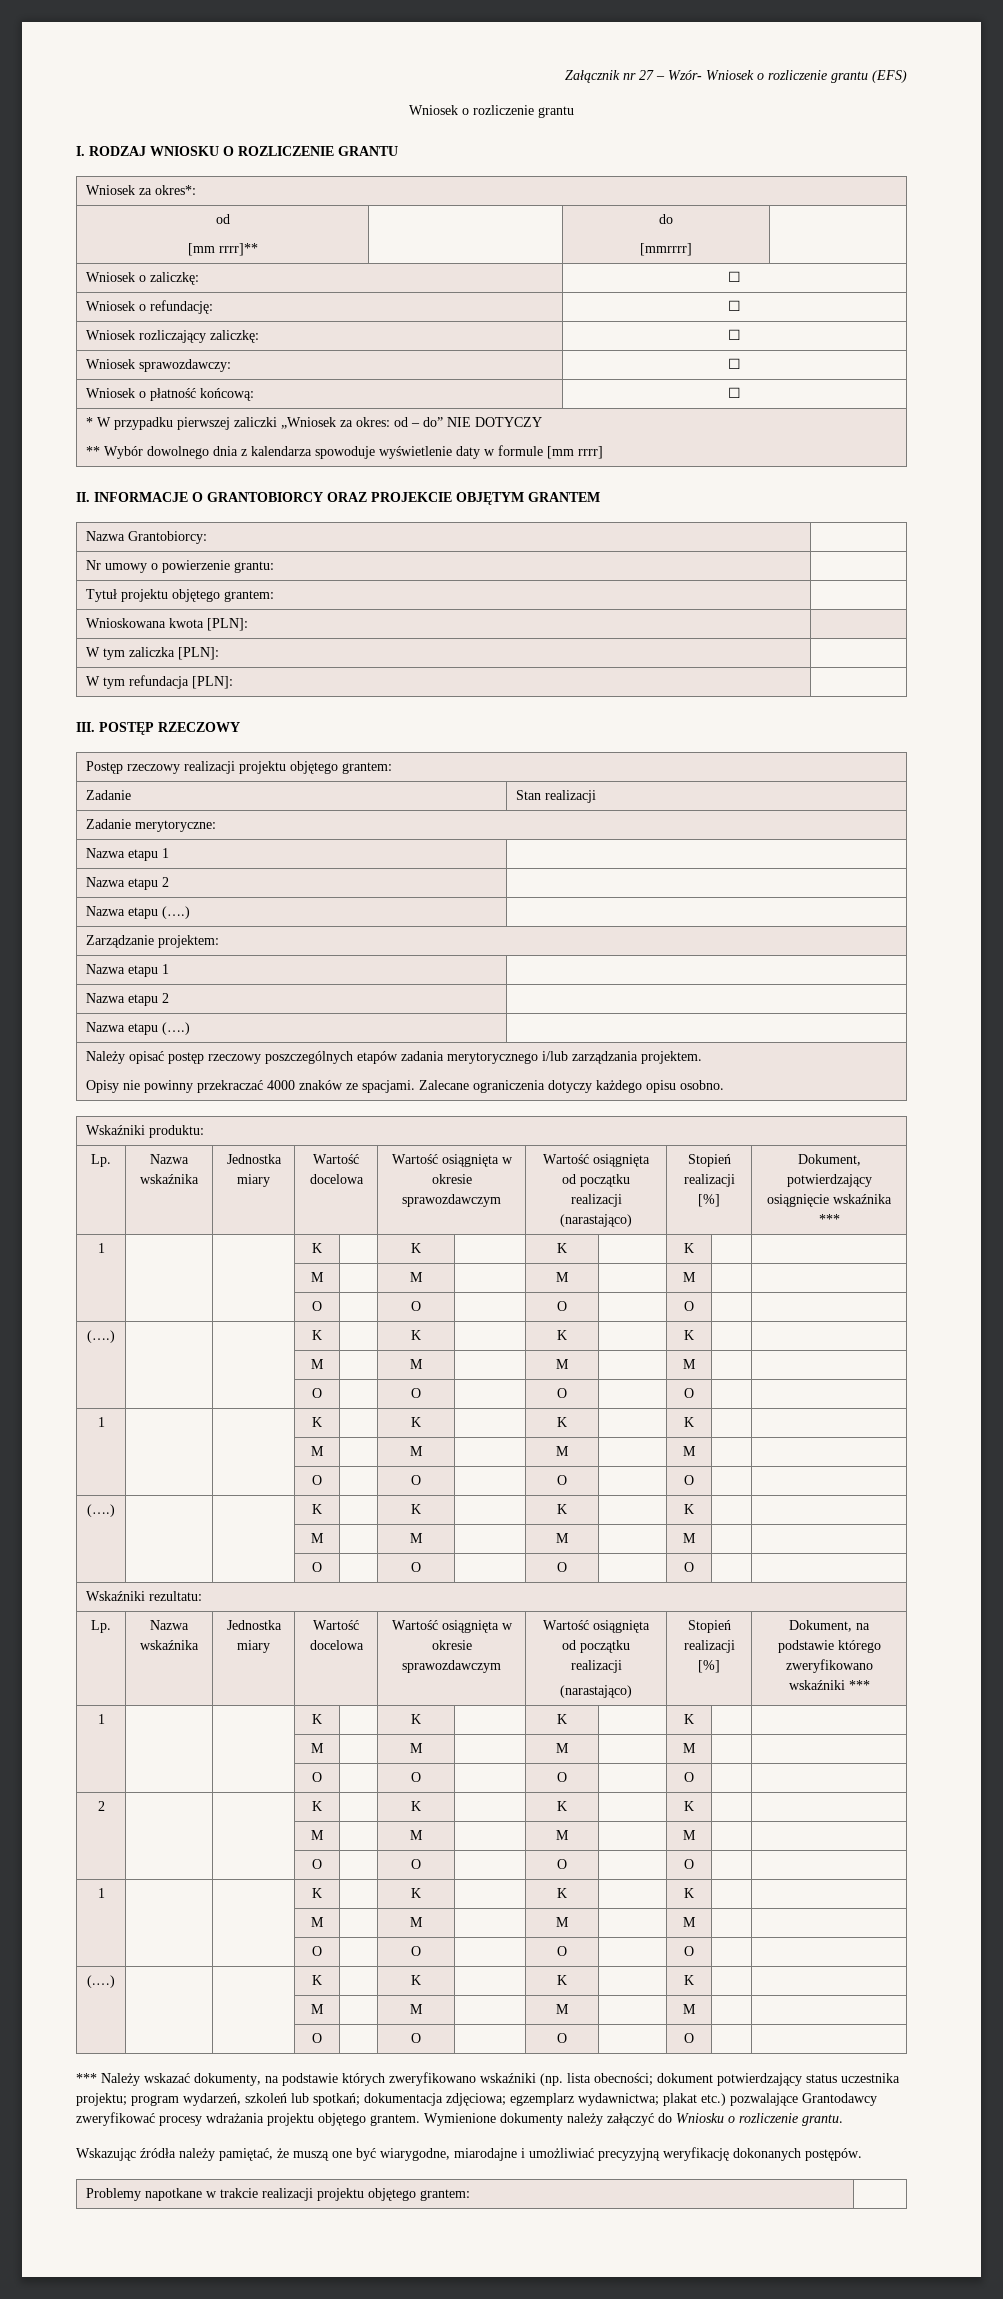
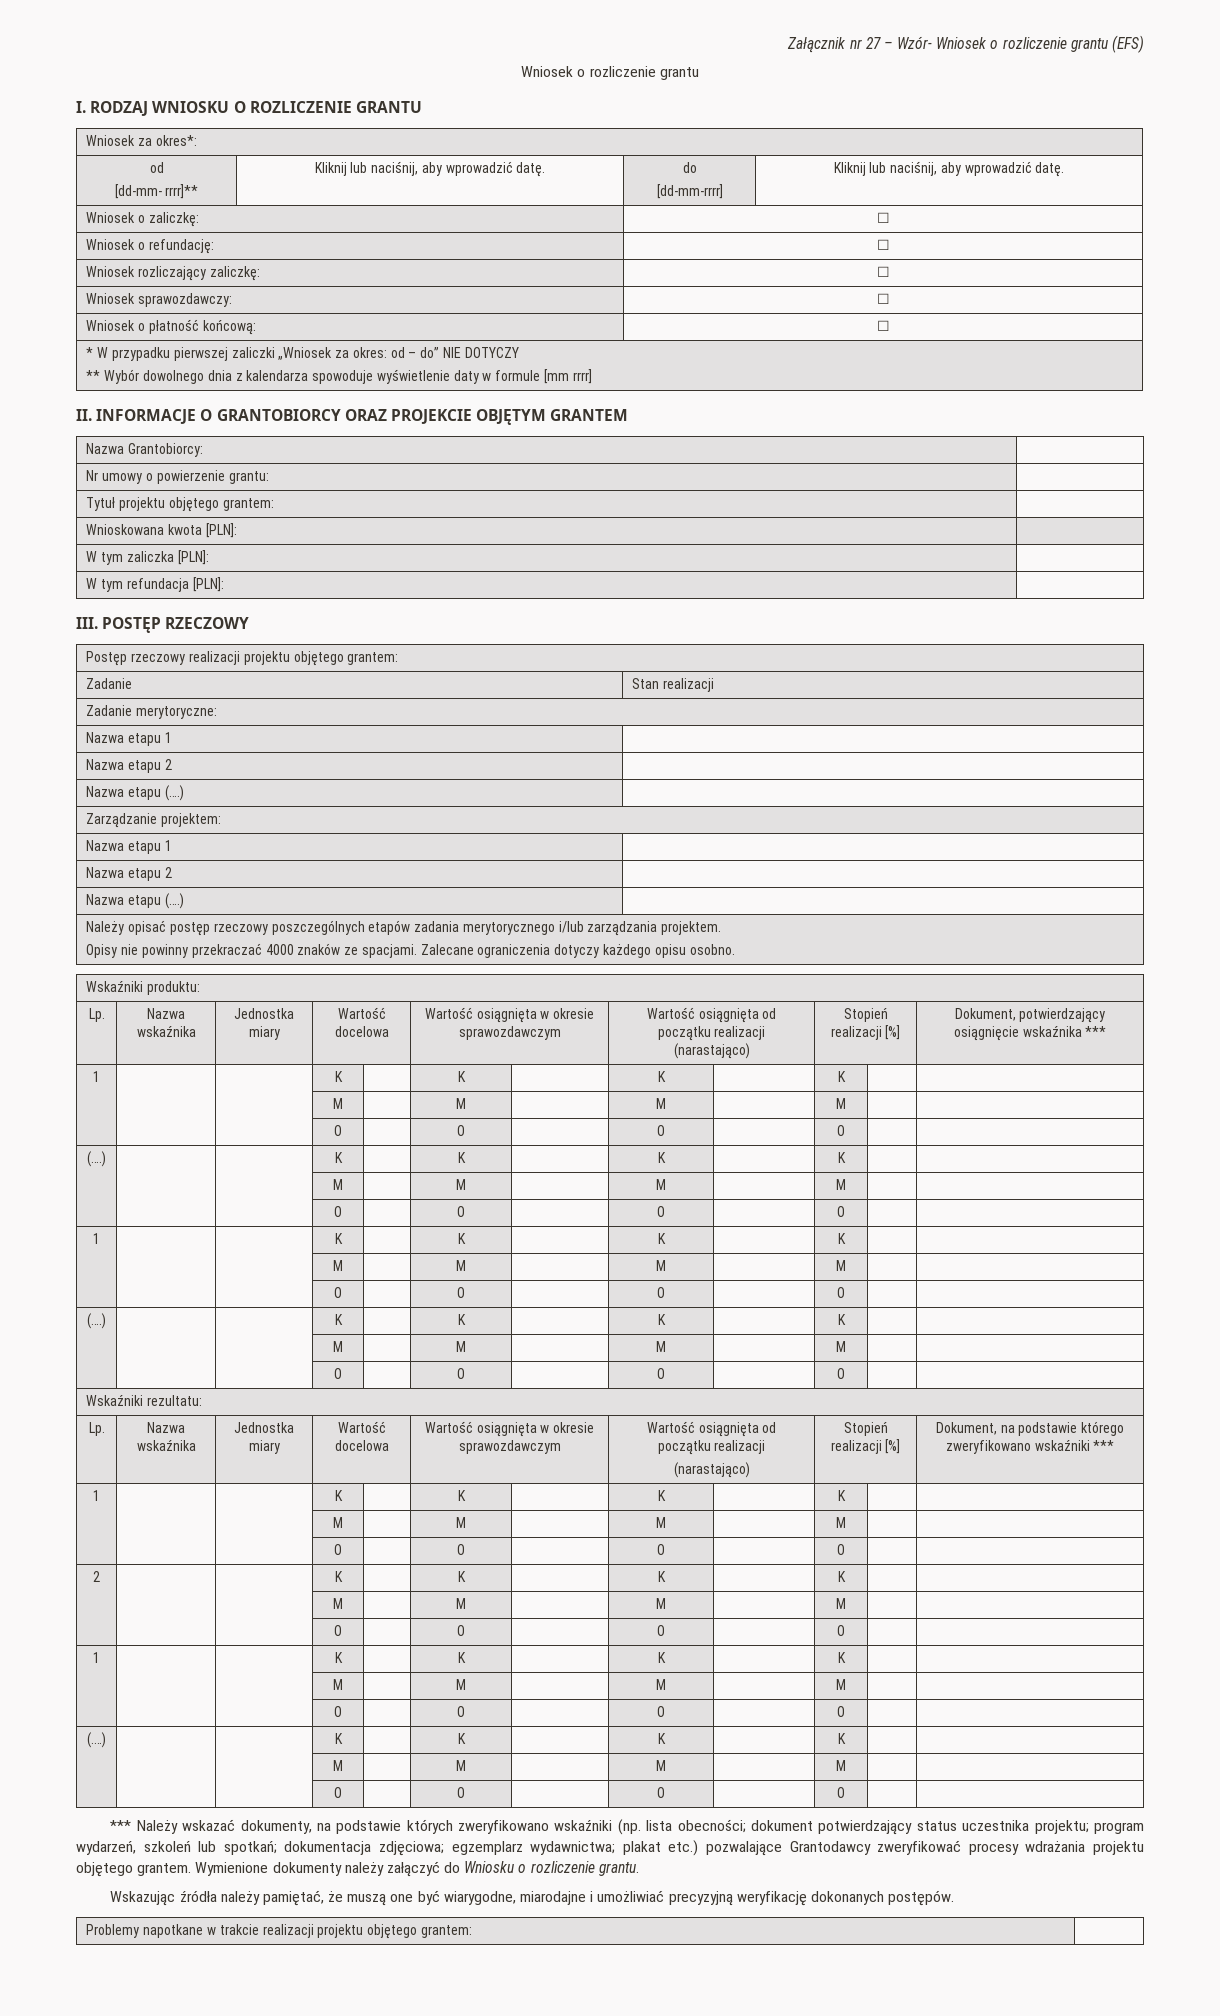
  Wniosek za okres*:
  od
- [mm rrrr]** | | do
- [mmrrrr] |
+ [dd-mm- rrrr]** | Kliknij lub naciśnij, aby wprowadzić datę. | do
+ [dd-mm-rrrr] | Kliknij lub naciśnij, aby wprowadzić datę.

